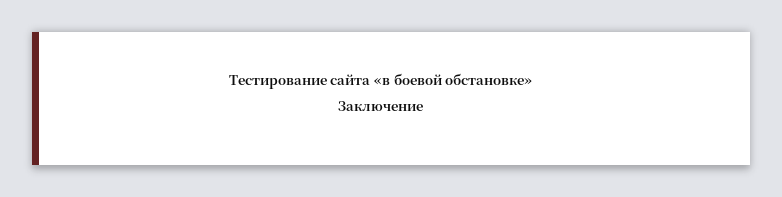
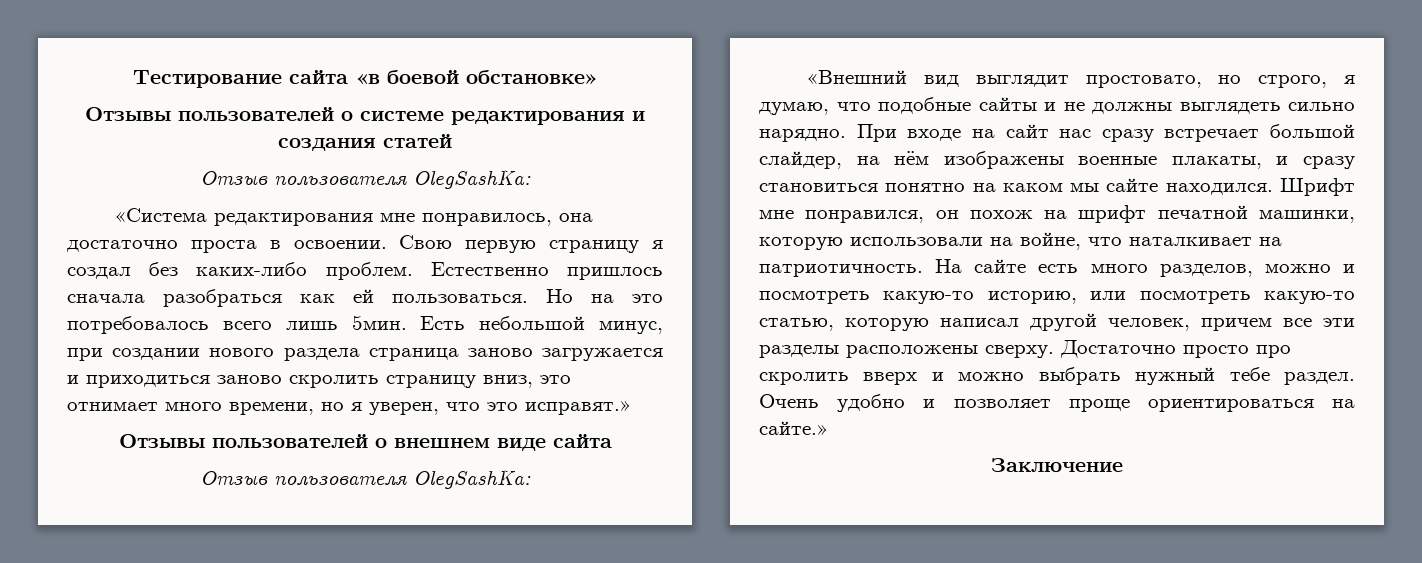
+ Отзывы пользователей о системе редактирования и создания статей
+ Отзыв пользователя OlegSashKa:
+ «Система редактирования мне понравилось, она достаточно проста в освоении. Свою первую страницу я создал без каких-либо проблем. Естественно пришлось сначала разобраться как ей пользоваться. Но на это потребовалось всего лишь 5мин. Есть небольшой минус, при создании нового раздела страница заново загружается и приходиться заново скролить страницу вниз, это отнимает много времени, но я уверен, что это исправят.»
+ Отзывы пользователей о внешнем виде сайта
+ Отзыв пользователя OlegSashKa:
+ «Внешний вид выглядит простовато, но строго, я думаю, что подобные сайты и не должны выглядеть сильно нарядно. При входе на сайт нас сразу встречает большой слайдер, на нём изображены военные плакаты, и сразу становиться понятно на каком мы сайте находился. Шрифт мне понравился, он похож на шрифт печатной машинки, которую использовали на войне, что наталкивает на патриотичность. На сайте есть много разделов, можно и посмотреть какую-то историю, или посмотреть какую-то статью, которую написал другой человек, причем все эти разделы расположены сверху. Достаточно просто про скролить вверх и можно выбрать нужный тебе раздел. Очень удобно и позволяет проще ориентироваться на сайте.»

